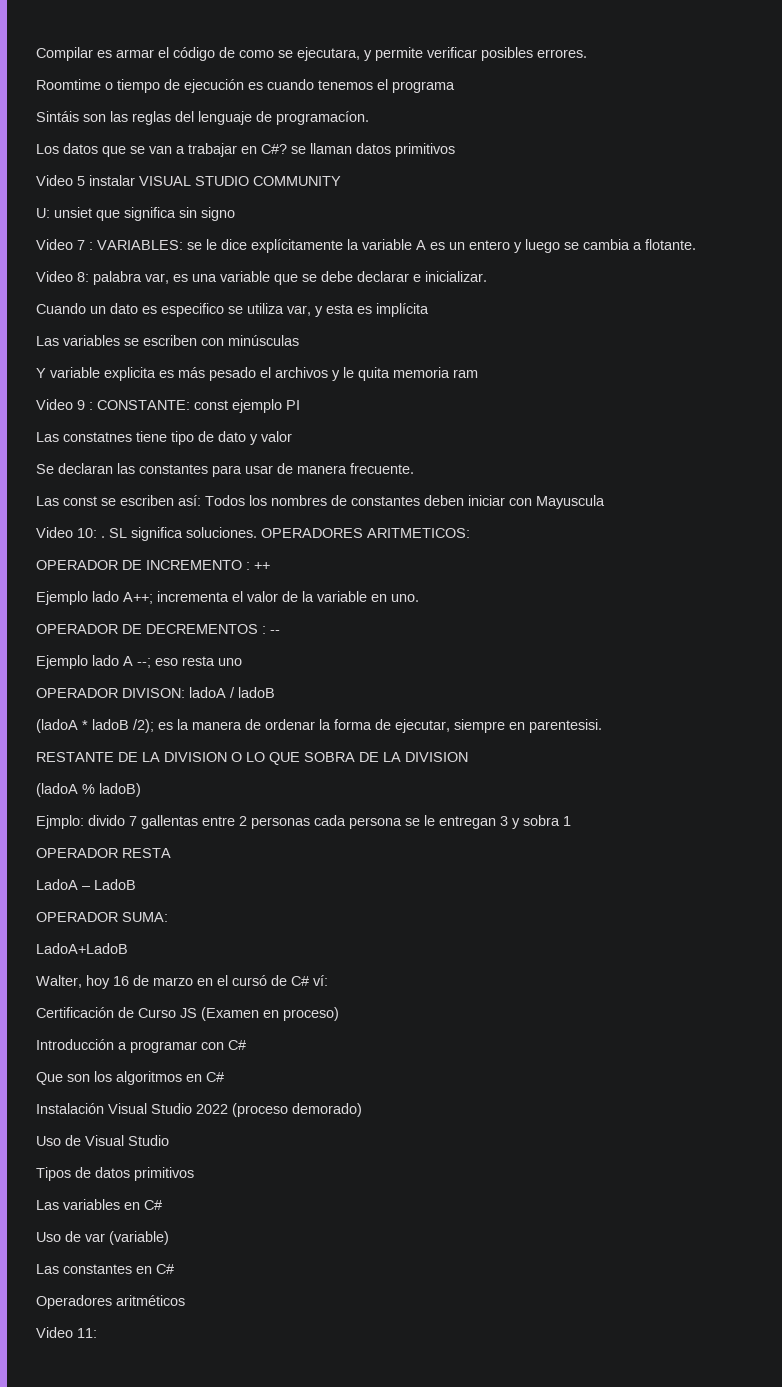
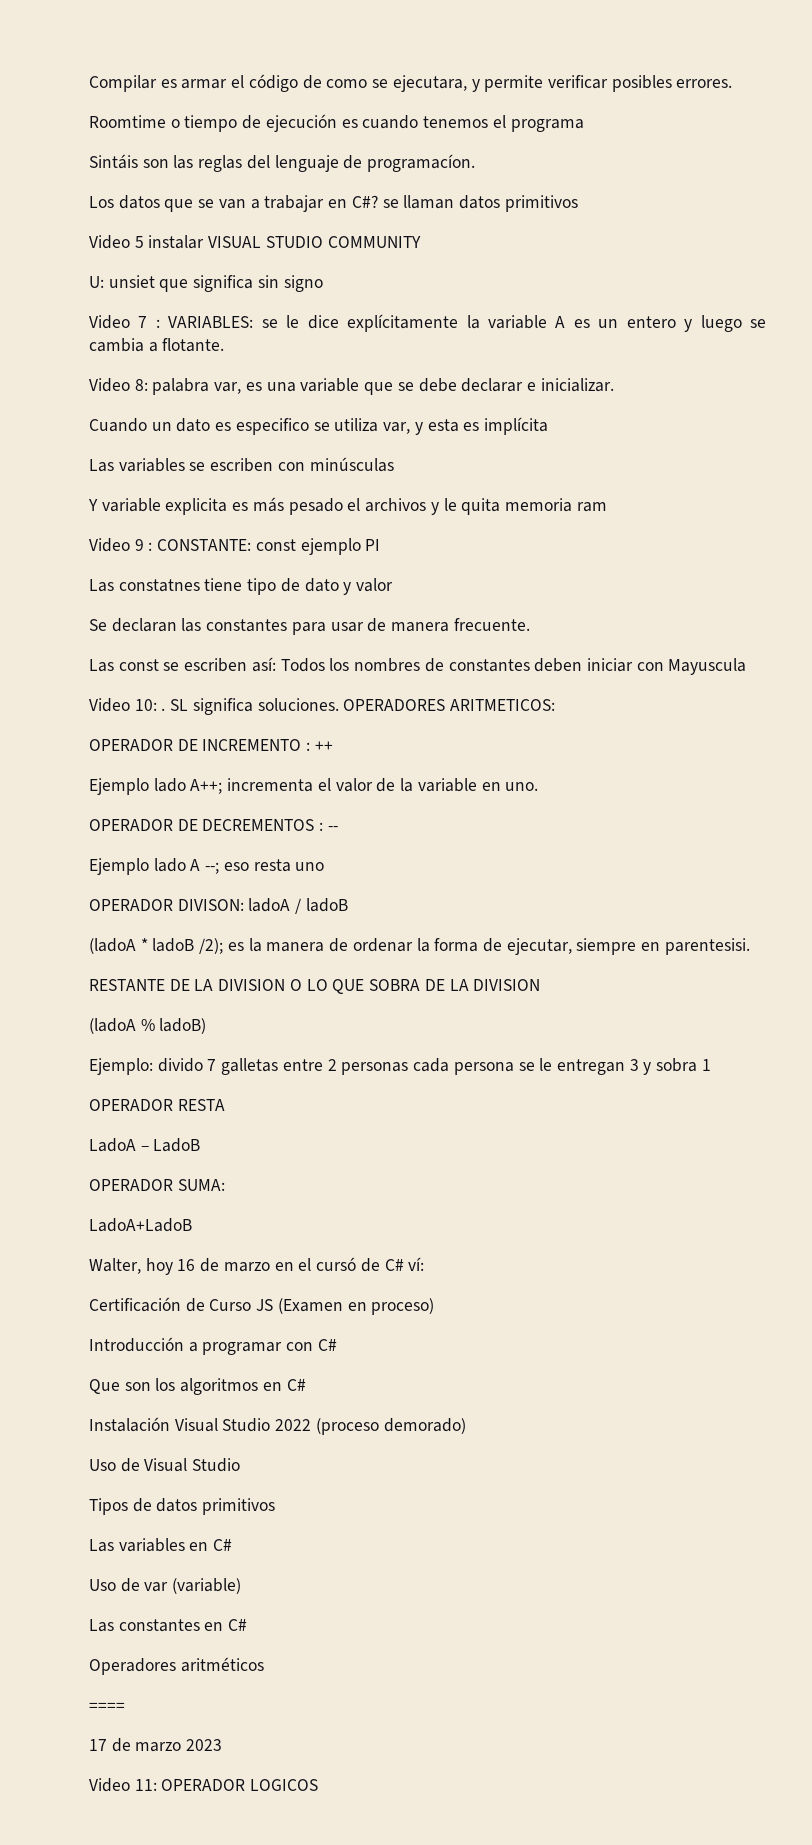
- Ejmplo: divido 7 gallentas entre 2 personas cada persona se le entregan 3 y sobra 1
+ Ejemplo: divido 7 galletas entre 2 personas cada persona se le entregan 3 y sobra 1
+ ====
+ 17 de marzo 2023
- Video 11:
+ Video 11: OPERADOR LOGICOS

